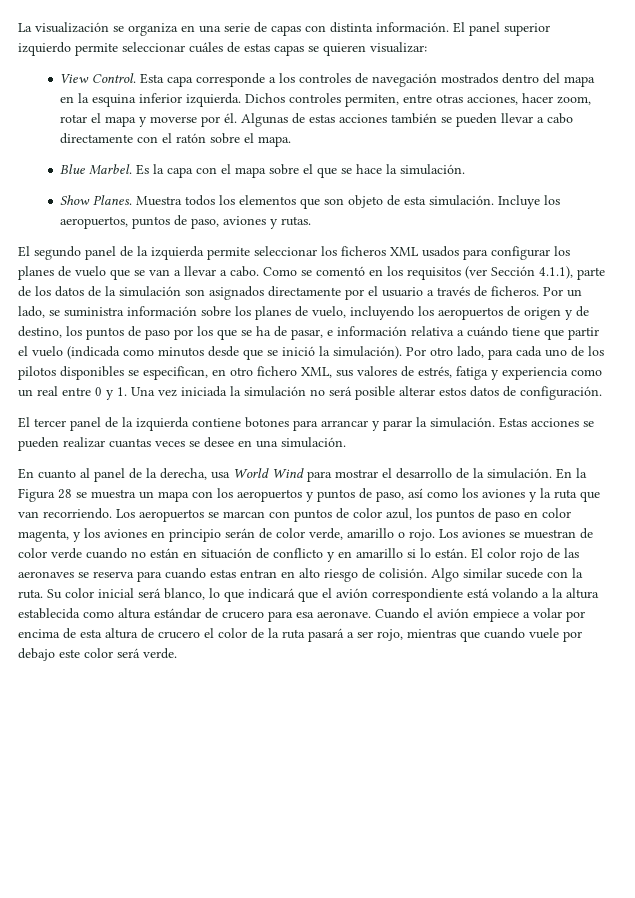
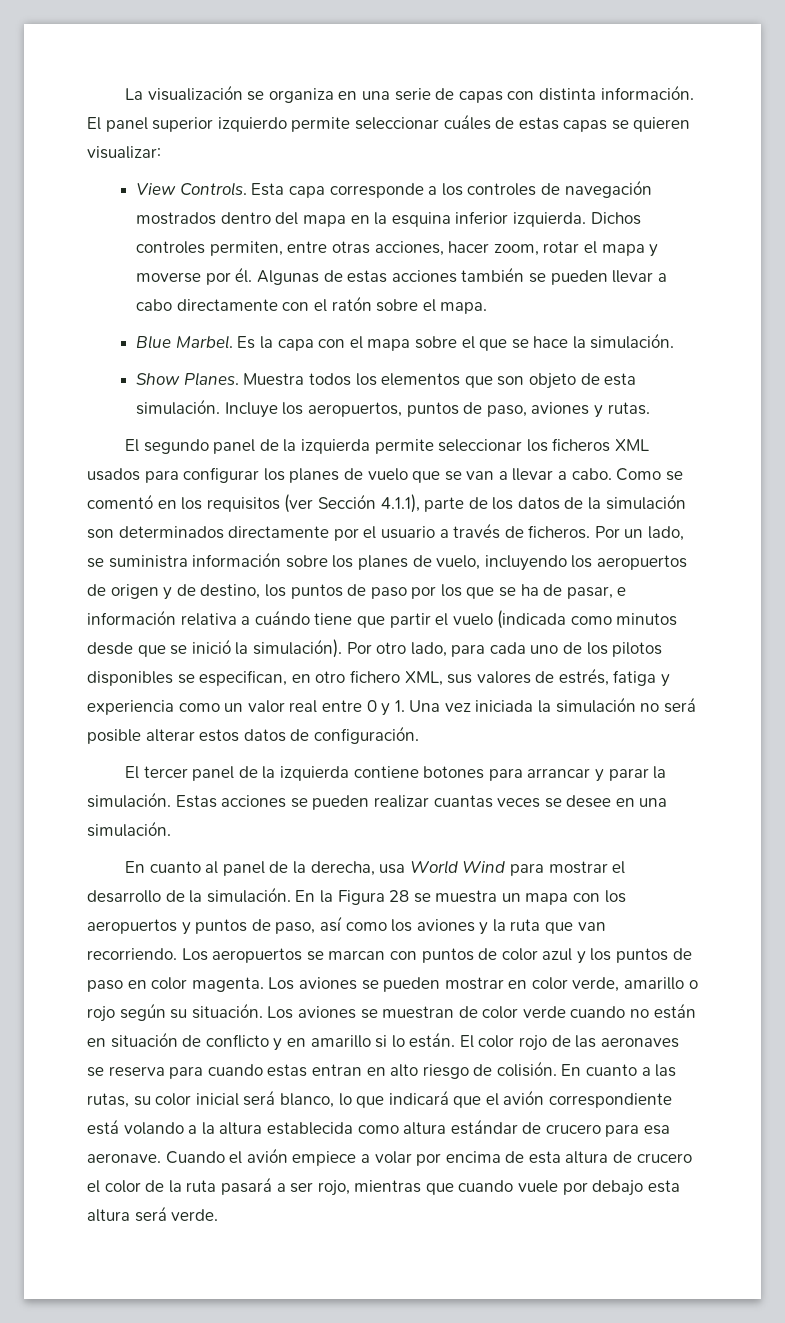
- View Control.
+ View Controls.
- Como se comentó en los requisitos (ver Sección 4.1.1), parte de los datos de la simulación son asignados directamente por el usuario a través de ficheros.
+ Como se comentó en los requisitos (ver Sección 4.1.1), parte de los datos de la simulación son determinados directamente por el usuario a través de ficheros.
- Por otro lado, para cada uno de los pilotos disponibles se especifican, en otro fichero XML, sus valores de estrés, fatiga y experiencia como un real entre 0 y 1. Una vez iniciada la simulación no será posible alterar estos datos de configuración.
+ Por otro lado, para cada uno de los pilotos disponibles se especifican, en otro fichero XML, sus valores de estrés, fatiga y experiencia como un valor real entre 0 y 1. Una vez iniciada la simulación no será posible alterar estos datos de configuración.
- Los aeropuertos se marcan con puntos de color azul, los puntos de paso en color magenta, y los aviones en principio serán de color verde, amarillo o rojo.
+ Los aeropuertos se marcan con puntos de color azul y los puntos de paso en color magenta. Los aviones se pueden mostrar en color verde, amarillo o rojo según su situación.
- Algo similar sucede con la ruta. Su color inicial será blanco, lo que indicará que el avión correspondiente está volando a la altura establecida como altura estándar de crucero para esa aeronave.
+ En cuanto a las rutas, su color inicial será blanco, lo que indicará que el avión correspondiente está volando a la altura establecida como altura estándar de crucero para esa aeronave.
- Cuando el avión empiece a volar por encima de esta altura de crucero el color de la ruta pasará a ser rojo, mientras que cuando vuele por debajo este color será verde.
+ Cuando el avión empiece a volar por encima de esta altura de crucero el color de la ruta pasará a ser rojo, mientras que cuando vuele por debajo esta altura será verde.

